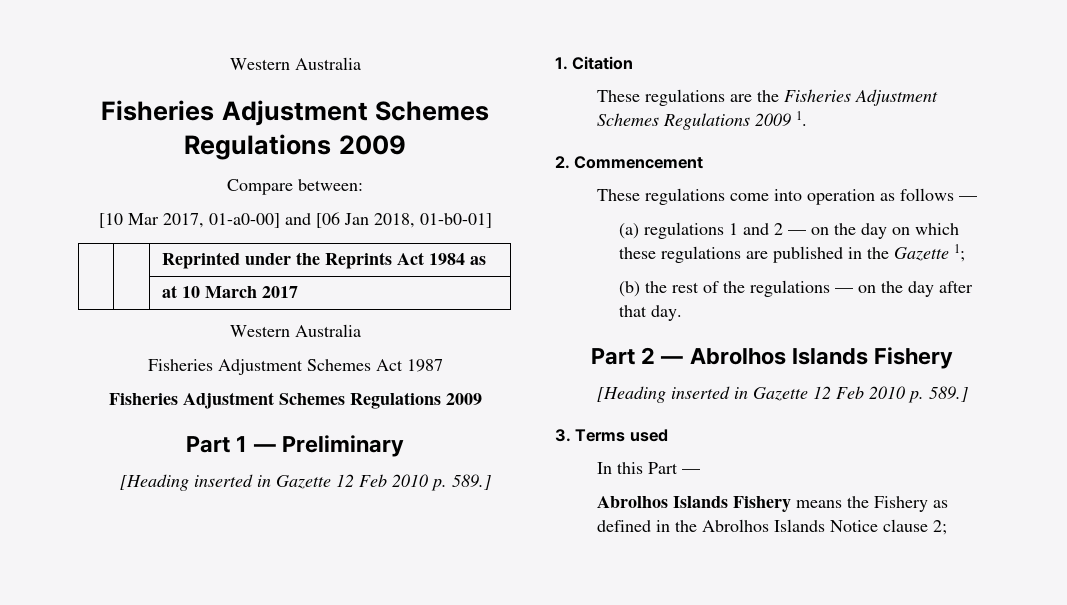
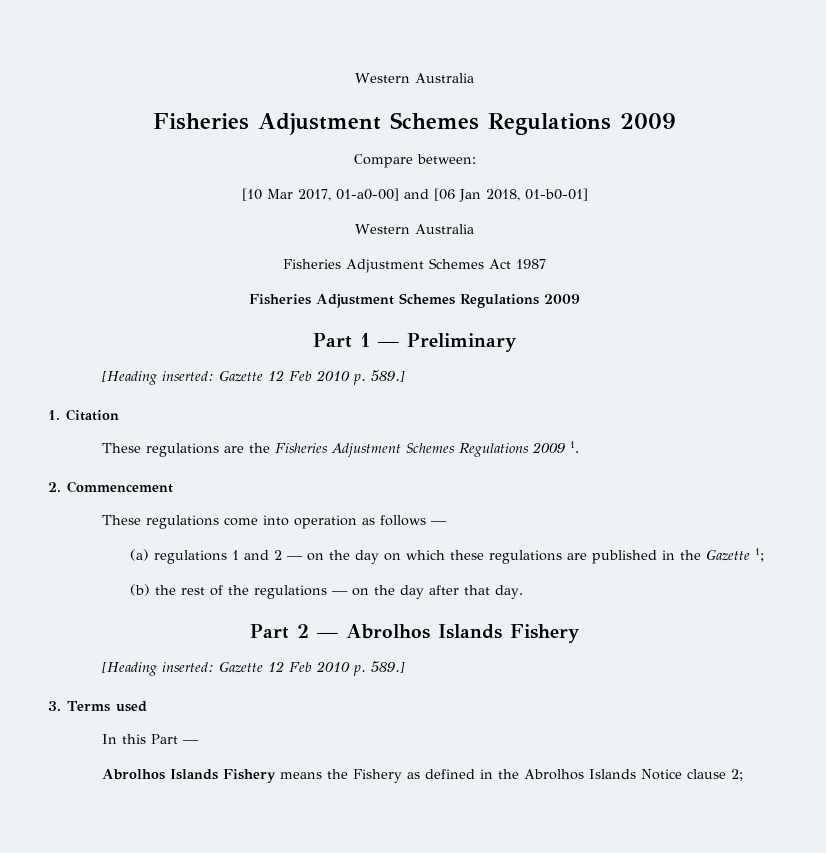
- | | Reprinted under the Reprints Act 1984 as
- | | at 10 March 2017
  Part 1 — Preliminary
- [Heading inserted in Gazette 12 Feb 2010 p. 589.]
+ [Heading inserted: Gazette 12 Feb 2010 p. 589.]
  Part 2 — Abrolhos Islands Fishery
- [Heading inserted in Gazette 12 Feb 2010 p. 589.]
+ [Heading inserted: Gazette 12 Feb 2010 p. 589.]

